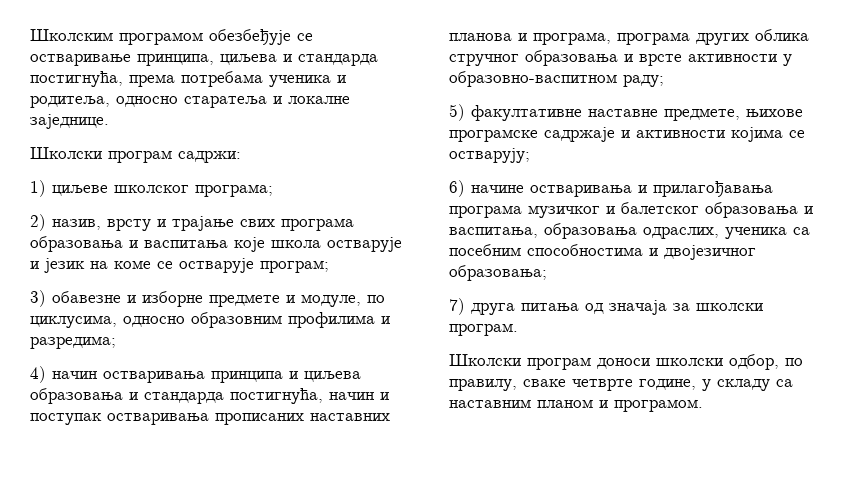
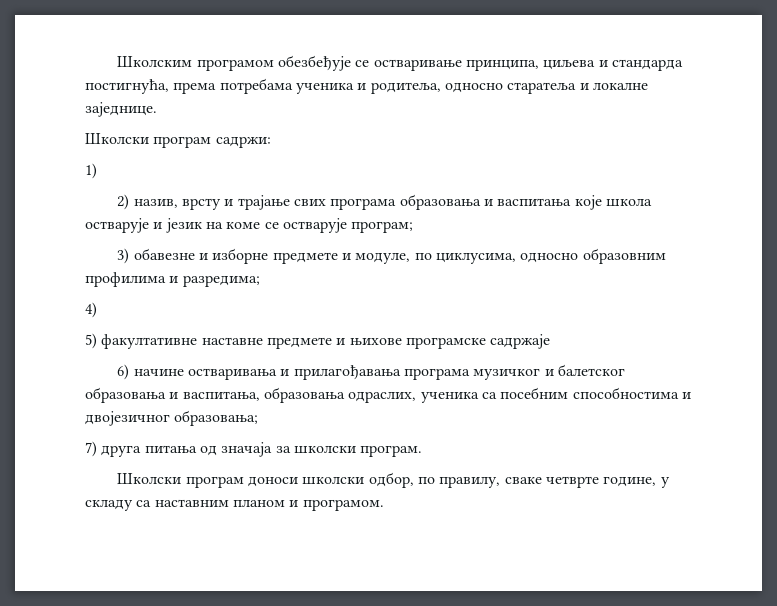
- 1) циљеве школског програма;
+ 1)
- 4) начин остваривања принципа и циљева образовања и стандарда постигнућа, начин и поступак остваривања прописаних наставних планова и програма, програма других облика стручног образовања и врсте активности у образовно-васпитном раду;
+ 4)
- 5) факултативне наставне предмете, њихове програмске садржаје и активности којима се остварују;
+ 5) факултативне наставне предмете и њихове програмске садржаје

